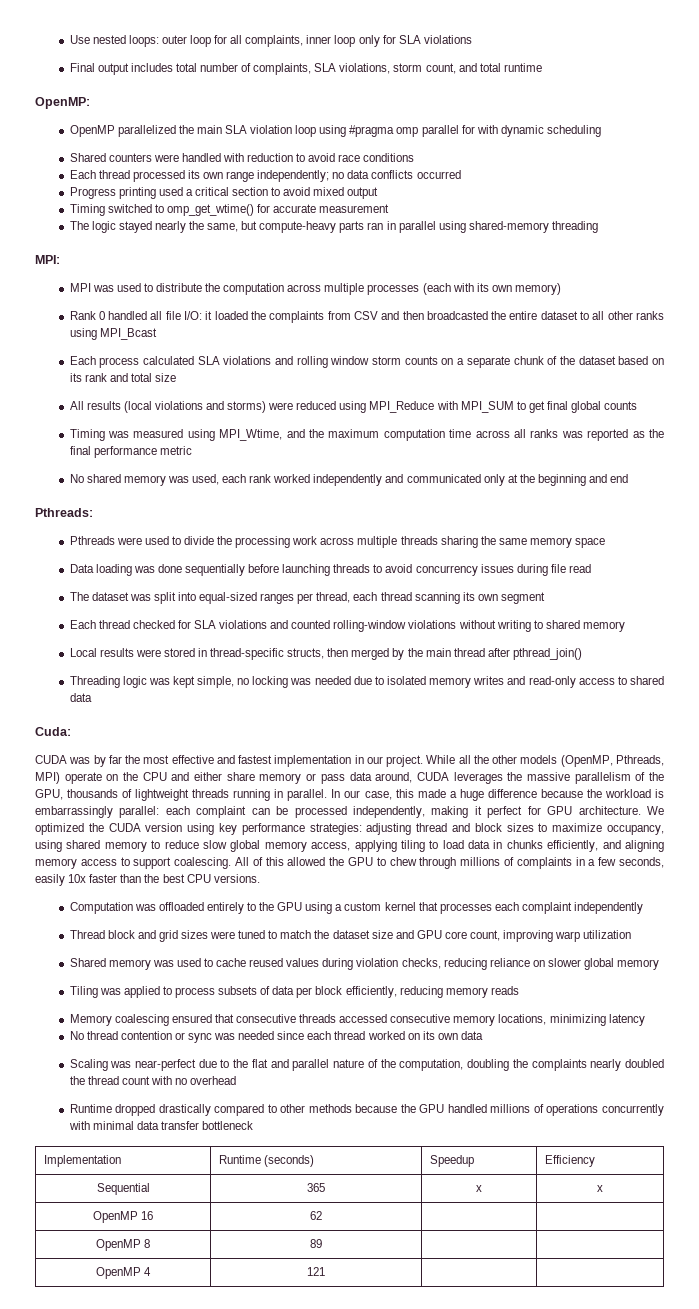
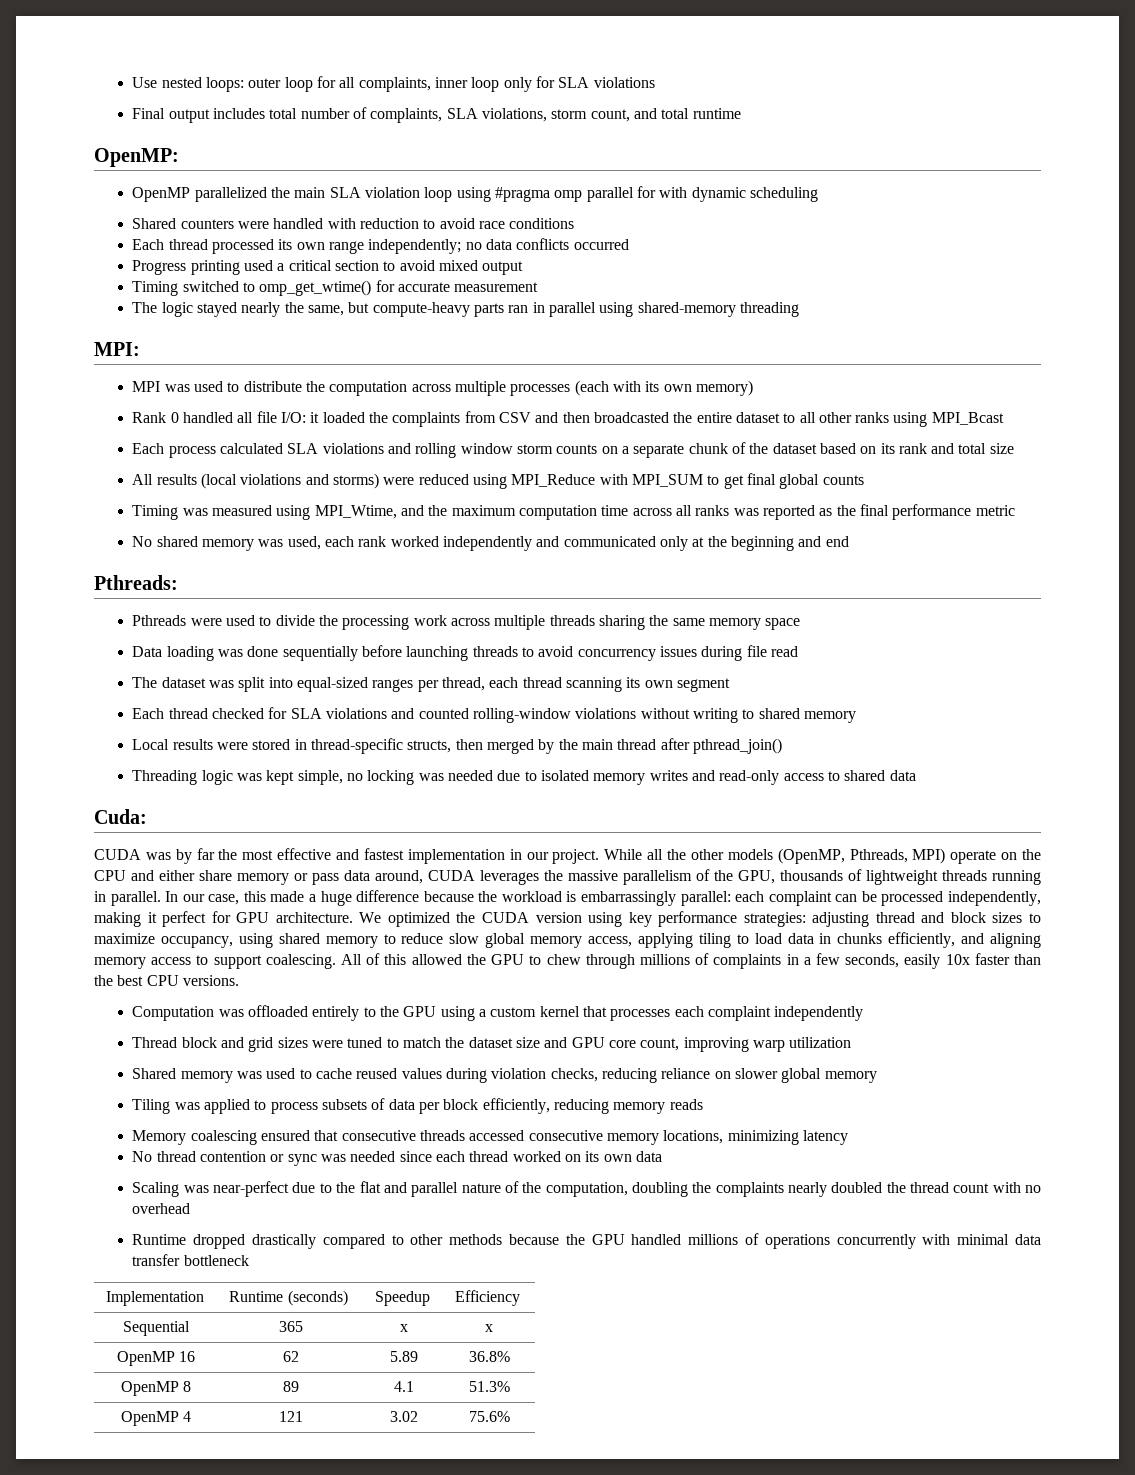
- OpenMP 16 | 62 | |
+ OpenMP 16 | 62 | 5.89 | 36.8%
- OpenMP 8 | 89 | |
+ OpenMP 8 | 89 | 4.1 | 51.3%
- OpenMP 4 | 121 | |
+ OpenMP 4 | 121 | 3.02 | 75.6%

